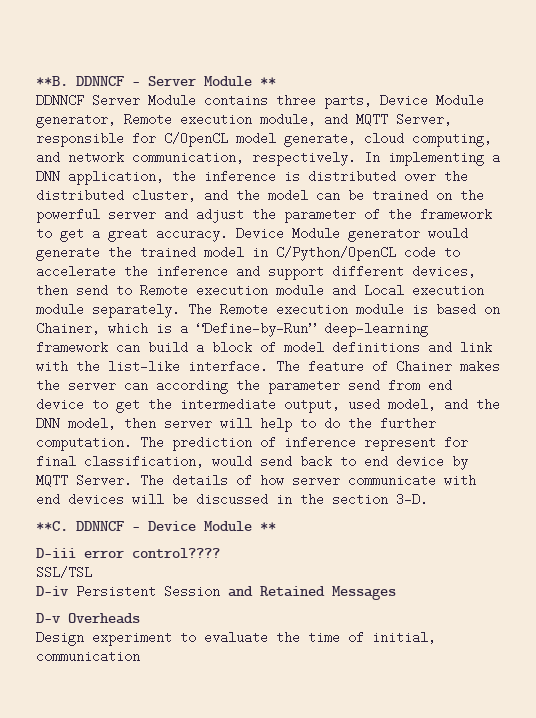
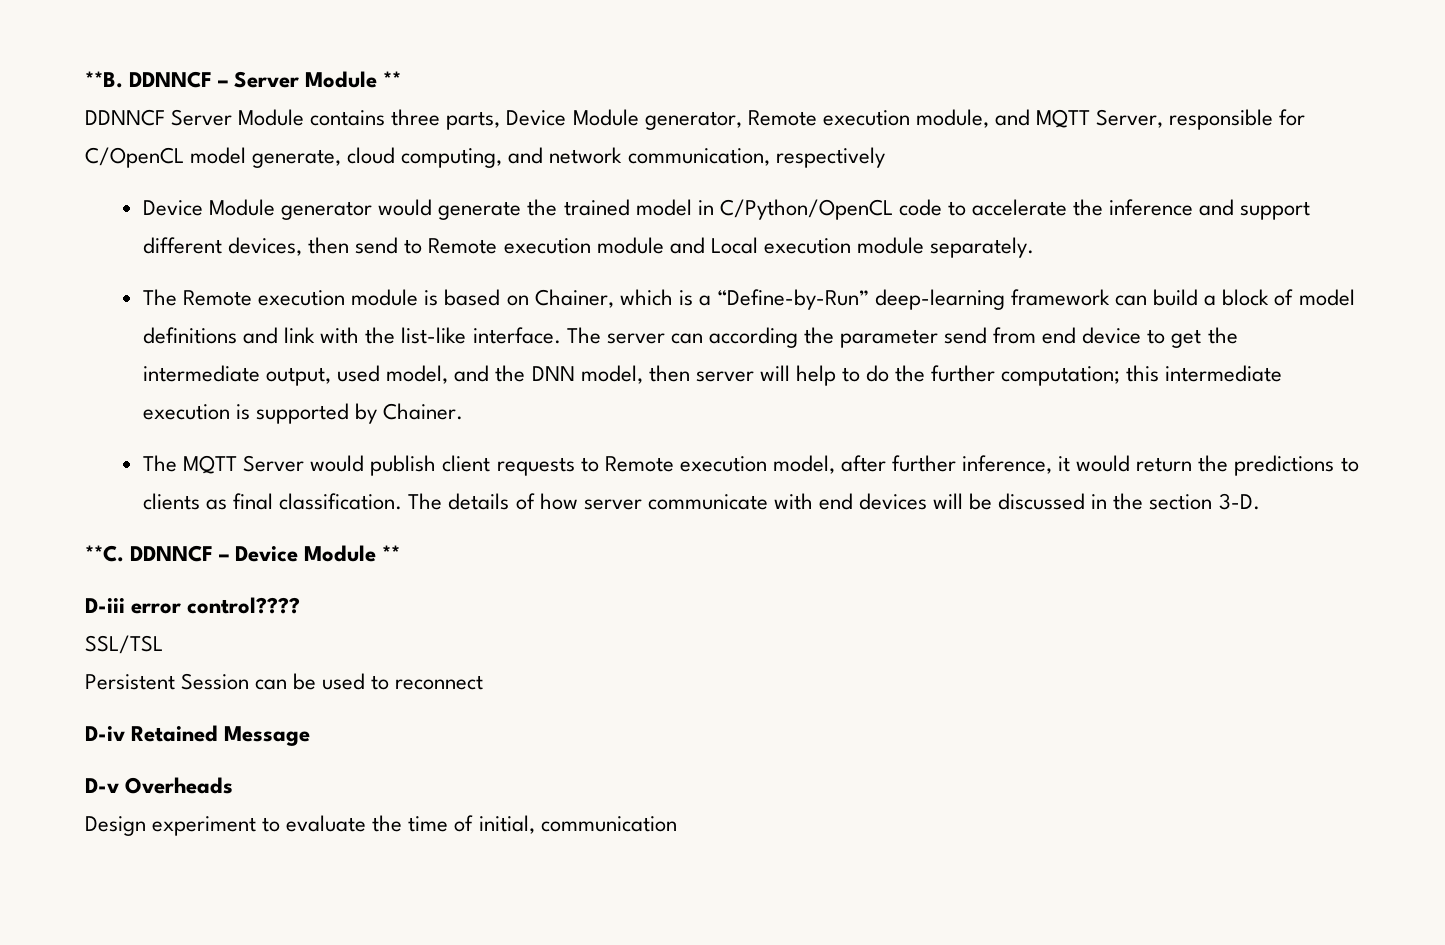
- DDNNCF Server Module contains three parts, Device Module generator, Remote execution module, and MQTT Server, responsible for C/OpenCL model generate, cloud computing, and network communication, respectively. In implementing a DNN application, the inference is distributed over the distributed cluster, and the model can be trained on the powerful server and adjust the parameter of the framework to get a great accuracy. Device Module generator would generate the trained model in C/Python/OpenCL code to accelerate the inference and support different devices, then send to Remote execution module and Local execution module separately. The Remote execution module is based on Chainer, which is a “Define-by-Run” deep-learning framework can build a block of model definitions and link with the list-like interface.
+ DDNNCF Server Module contains three parts, Device Module generator, Remote execution module, and MQTT Server, responsible for C/OpenCL model generate, cloud computing, and network communication, respectively
+ Device Module generator would generate the trained model in C/Python/OpenCL code to accelerate the inference and support different devices, then send to Remote execution module and Local execution module separately.
+ The Remote execution module is based on Chainer, which is a “Define-by-Run” deep-learning framework can build a block of model definitions and link with the list-like interface.
- The feature of Chainer makes the server can according the parameter send from end device to get the intermediate output, used model, and the DNN model, then server will help to do the further computation. The prediction of inference represent for final classification, would send back to end device by MQTT Server.
+ The server can according the parameter send from end device to get the intermediate output, used model, and the DNN model, then server will help to do the further computation; this intermediate execution is supported by Chainer.
+ The MQTT Server would publish client requests to Remote execution model, after further inference, it would return the predictions to clients as final classification.
- D-iv Persistent Session and Retained Messages
+ Persistent Session can be used to reconnect
+ D-iv Retained Message

